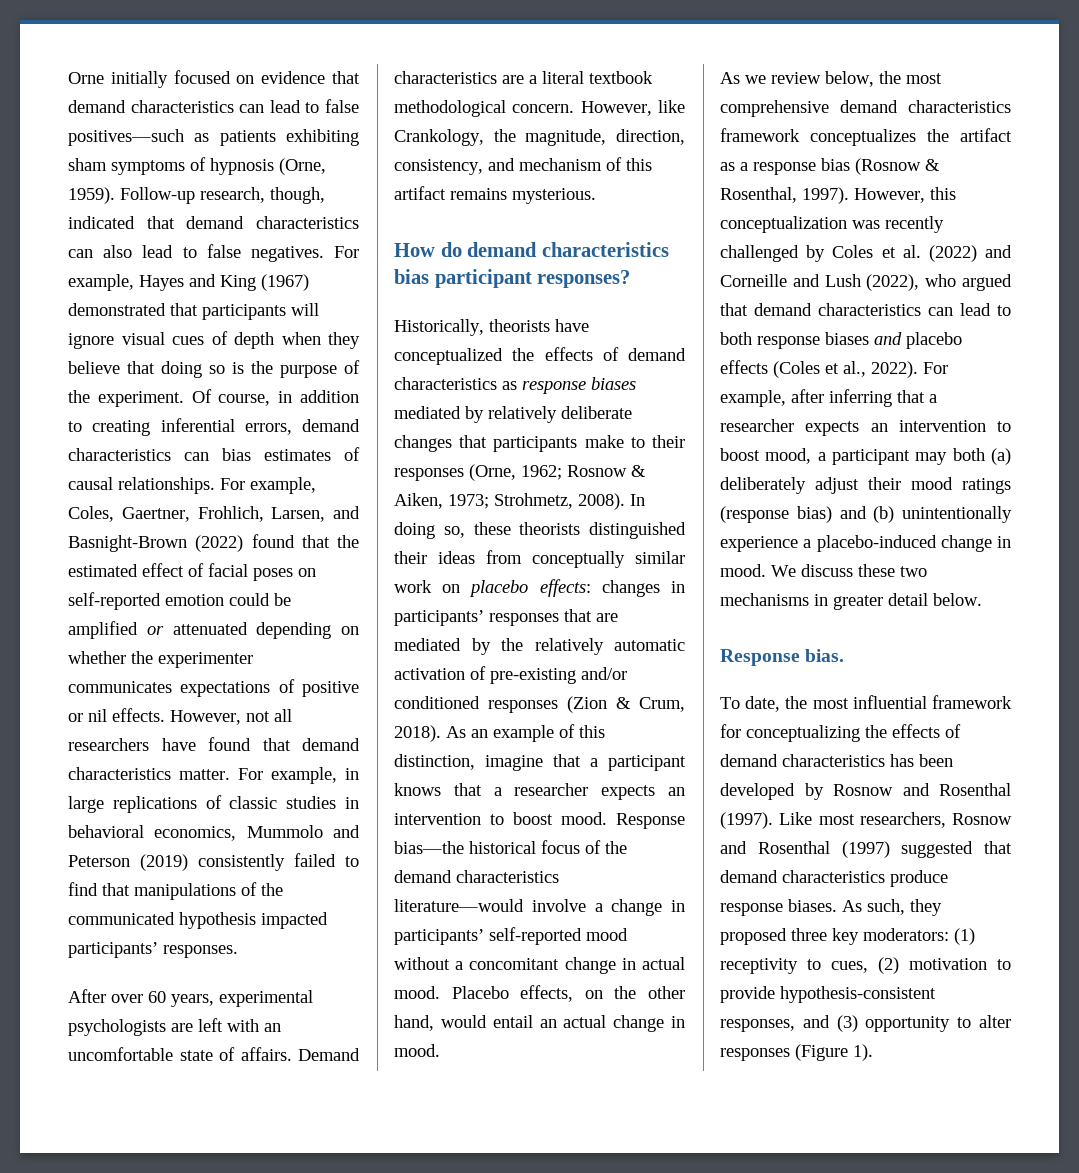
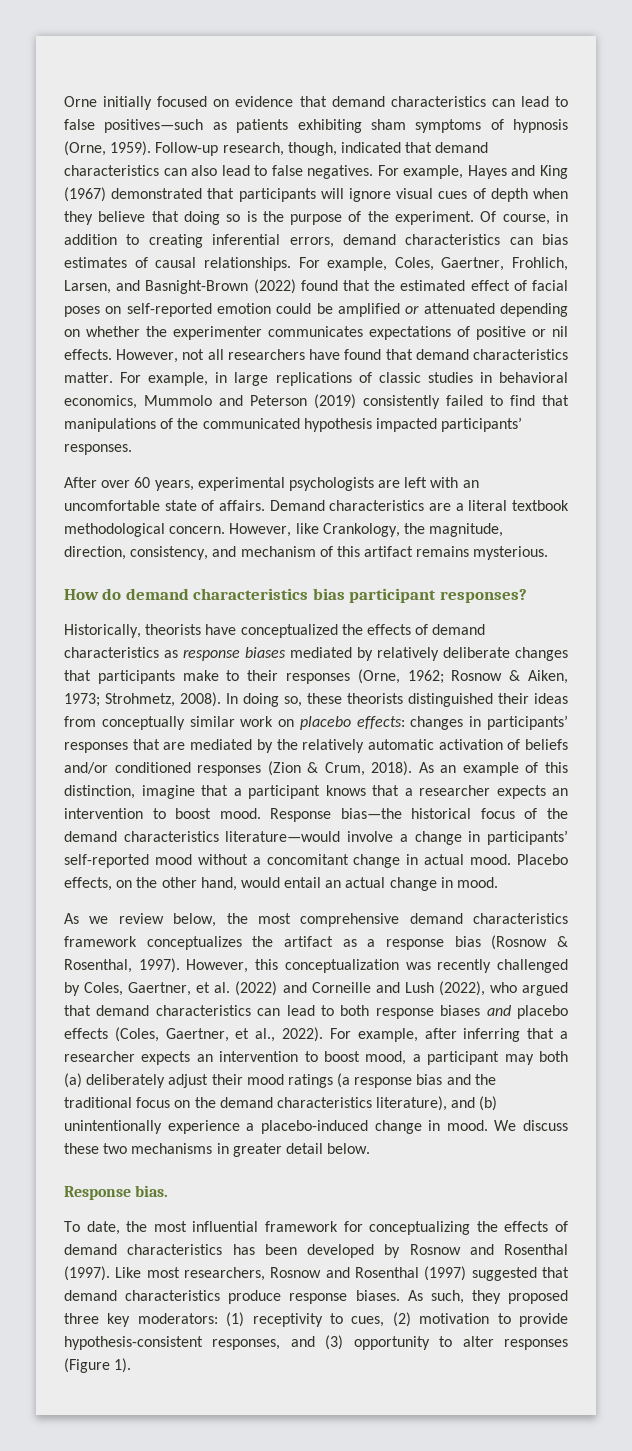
- In doing so, these theorists distinguished their ideas from conceptually similar work on placebo effects: changes in participants’ responses that are mediated by the relatively automatic activation of pre-existing and/or conditioned responses (Zion & Crum, 2018).
+ In doing so, these theorists distinguished their ideas from conceptually similar work on placebo effects: changes in participants’ responses that are mediated by the relatively automatic activation of beliefs and/or conditioned responses (Zion & Crum, 2018).
- However, this conceptualization was recently challenged by Coles et al. (2022) and Corneille and Lush (2022), who argued that demand characteristics can lead to both response biases and placebo effects (Coles et al., 2022).
+ However, this conceptualization was recently challenged by Coles, Gaertner, et al. (2022) and Corneille and Lush (2022), who argued that demand characteristics can lead to both response biases and placebo effects (Coles, Gaertner, et al., 2022).
- For example, after inferring that a researcher expects an intervention to boost mood, a participant may both (a) deliberately adjust their mood ratings (response bias) and (b) unintentionally experience a placebo-induced change in mood.
+ For example, after inferring that a researcher expects an intervention to boost mood, a participant may both (a) deliberately adjust their mood ratings (a response bias and the traditional focus on the demand characteristics literature), and (b) unintentionally experience a placebo-induced change in mood.

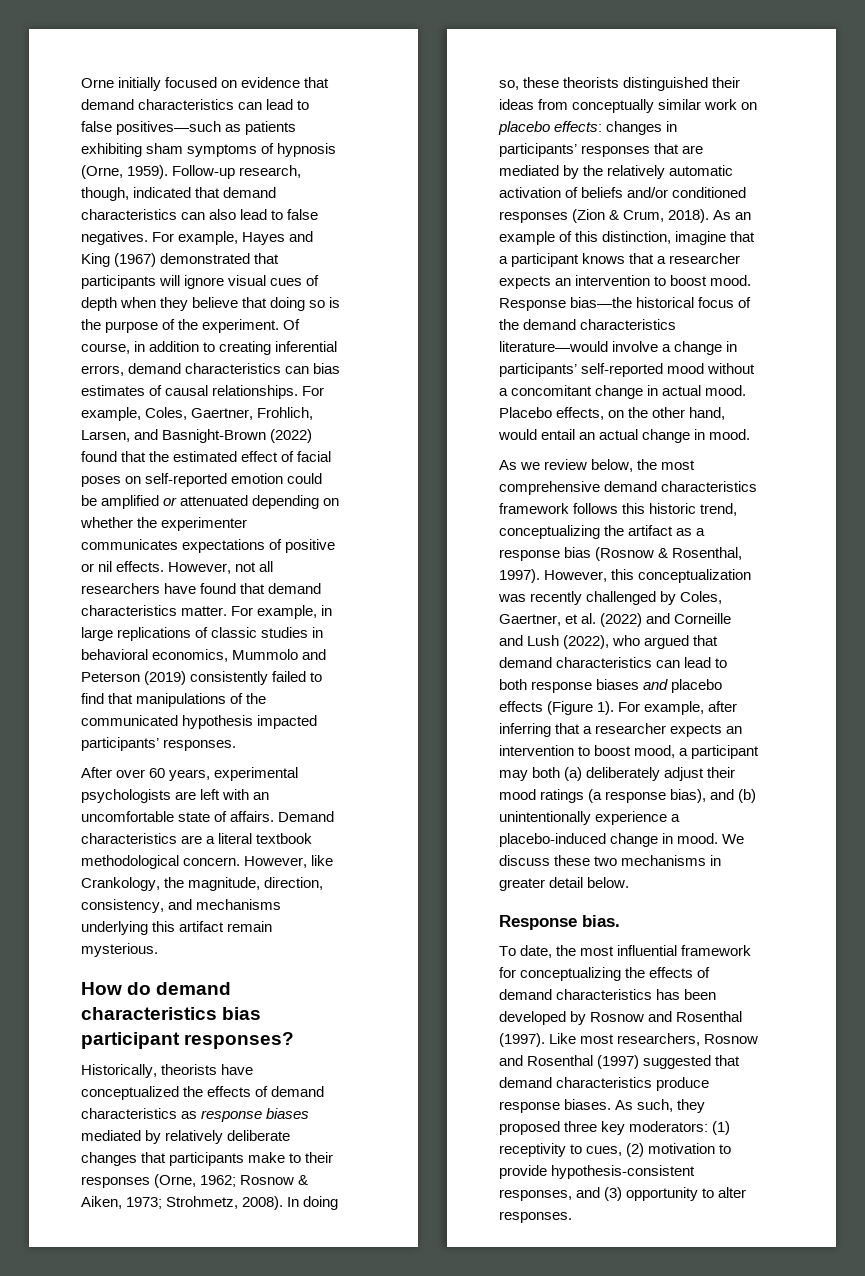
- However, like Crankology, the magnitude, direction, consistency, and mechanism of this artifact remains mysterious.
+ However, like Crankology, the magnitude, direction, consistency, and mechanisms underlying this artifact remain mysterious.
- As we review below, the most comprehensive demand characteristics framework conceptualizes the artifact as a response bias (Rosnow & Rosenthal, 1997).
+ As we review below, the most comprehensive demand characteristics framework follows this historic trend, conceptualizing the artifact as a response bias (Rosnow & Rosenthal, 1997).
- However, this conceptualization was recently challenged by Coles, Gaertner, et al. (2022) and Corneille and Lush (2022), who argued that demand characteristics can lead to both response biases and placebo effects (Coles, Gaertner, et al., 2022).
+ However, this conceptualization was recently challenged by Coles, Gaertner, et al. (2022) and Corneille and Lush (2022), who argued that demand characteristics can lead to both response biases and placebo effects (Figure 1).
- For example, after inferring that a researcher expects an intervention to boost mood, a participant may both (a) deliberately adjust their mood ratings (a response bias and the traditional focus on the demand characteristics literature), and (b) unintentionally experience a placebo-induced change in mood.
+ For example, after inferring that a researcher expects an intervention to boost mood, a participant may both (a) deliberately adjust their mood ratings (a response bias), and (b) unintentionally experience a placebo-induced change in mood.
- As such, they proposed three key moderators: (1) receptivity to cues, (2) motivation to provide hypothesis-consistent responses, and (3) opportunity to alter responses (Figure 1).
+ As such, they proposed three key moderators: (1) receptivity to cues, (2) motivation to provide hypothesis-consistent responses, and (3) opportunity to alter responses.

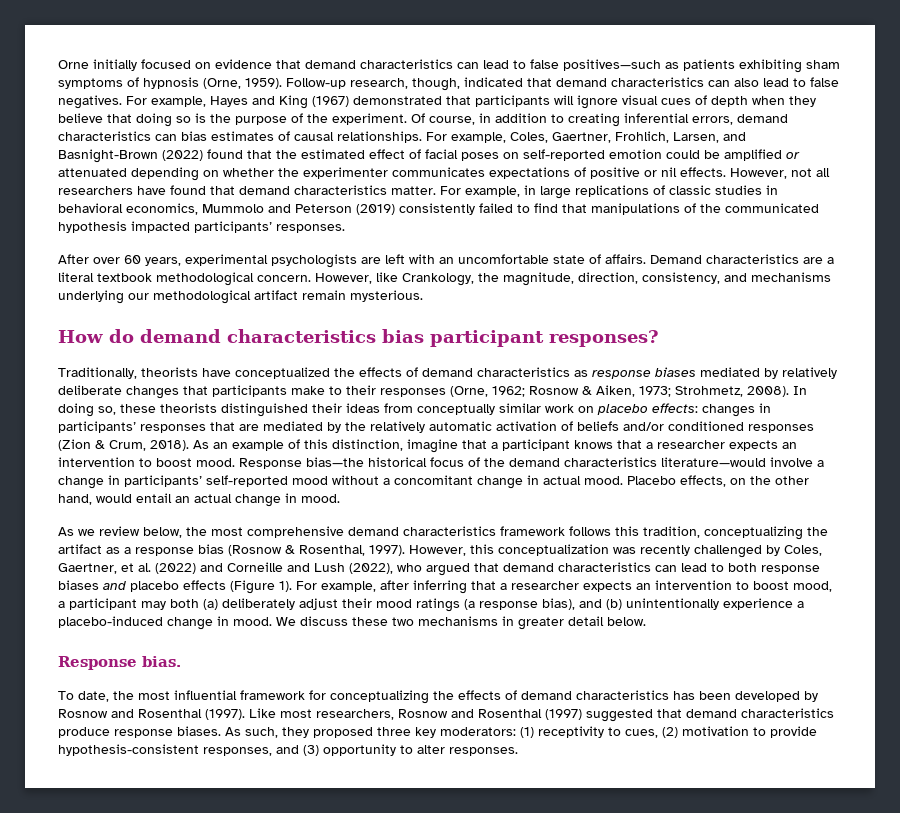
- However, like Crankology, the magnitude, direction, consistency, and mechanisms underlying this artifact remain mysterious.
+ However, like Crankology, the magnitude, direction, consistency, and mechanisms underlying our methodological artifact remain mysterious.
- Historically, theorists have conceptualized the effects of demand characteristics as response biases mediated by relatively deliberate changes that participants make to their responses (Orne, 1962; Rosnow & Aiken, 1973; Strohmetz, 2008).
+ Traditionally, theorists have conceptualized the effects of demand characteristics as response biases mediated by relatively deliberate changes that participants make to their responses (Orne, 1962; Rosnow & Aiken, 1973; Strohmetz, 2008).
- As we review below, the most comprehensive demand characteristics framework follows this historic trend, conceptualizing the artifact as a response bias (Rosnow & Rosenthal, 1997).
+ As we review below, the most comprehensive demand characteristics framework follows this tradition, conceptualizing the artifact as a response bias (Rosnow & Rosenthal, 1997).

